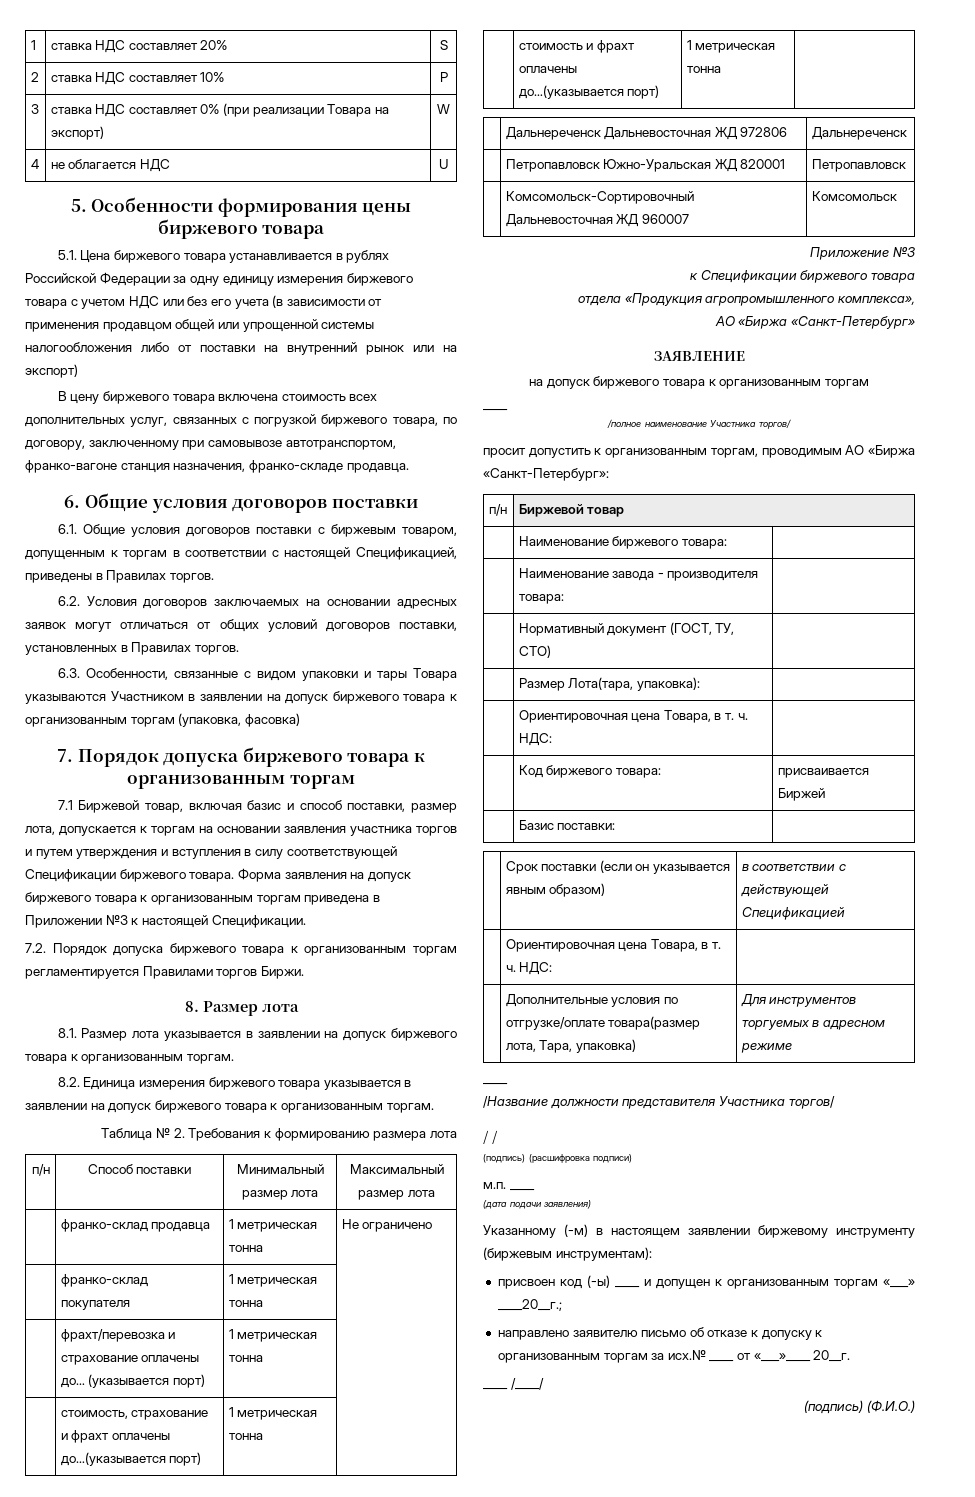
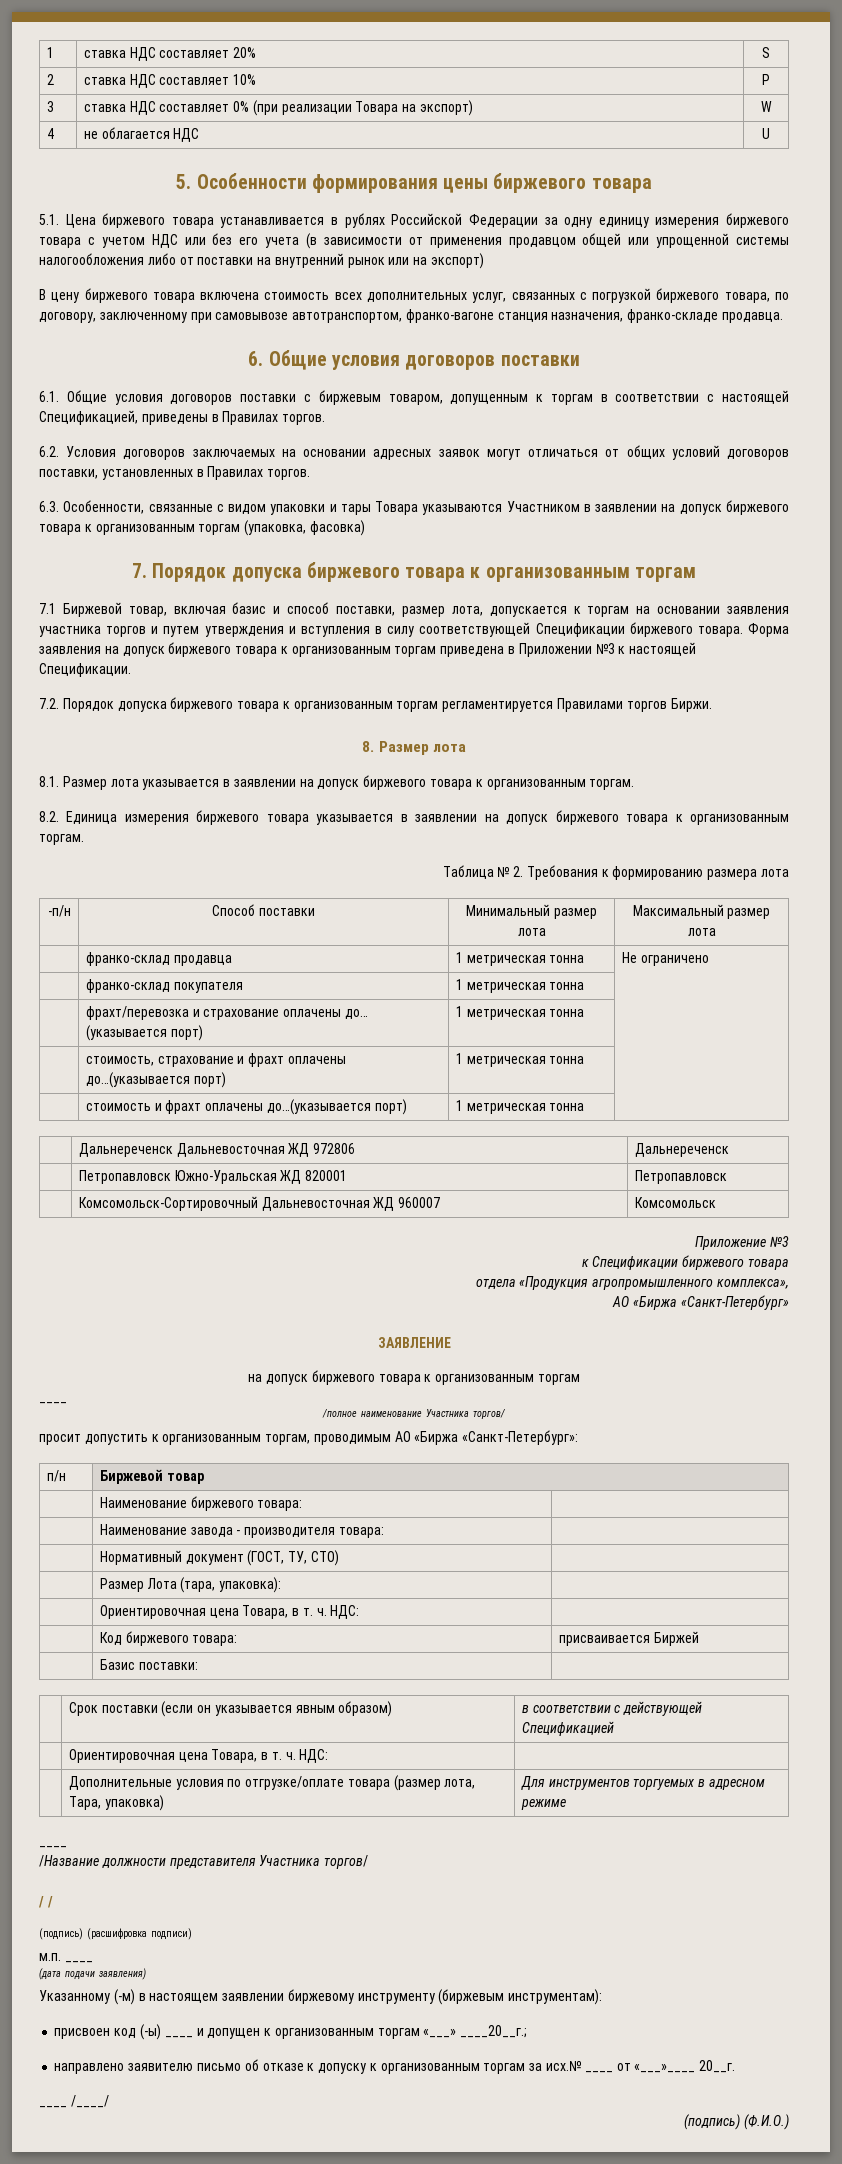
- п/н | Способ поставки | Минимальный размер лота | Максимальный размер лота
+ -п/н | Способ поставки | Минимальный размер лота | Максимальный размер лота
- | Размер Лота(тара, упаковка): |
+ | Размер Лота (тара, упаковка): |
- | Дополнительные условия по отгрузке/оплате товара(размер лота, Тара, упаковка) | Для инструментов торгуемых в адресном режиме
+ | Дополнительные условия по отгрузке/оплате товара (размер лота, Тара, упаковка) | Для инструментов торгуемых в адресном режиме

